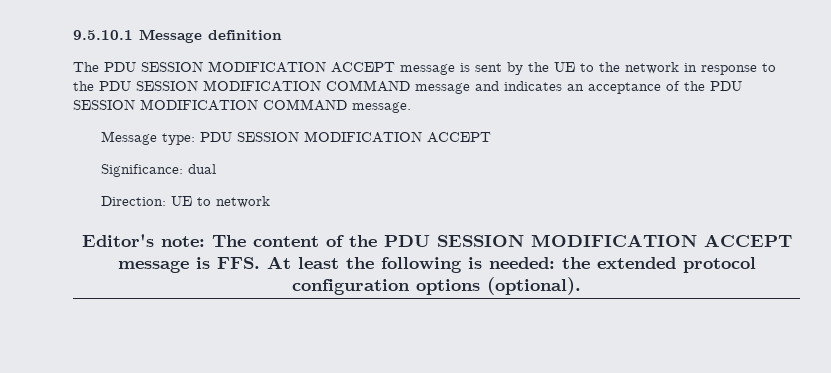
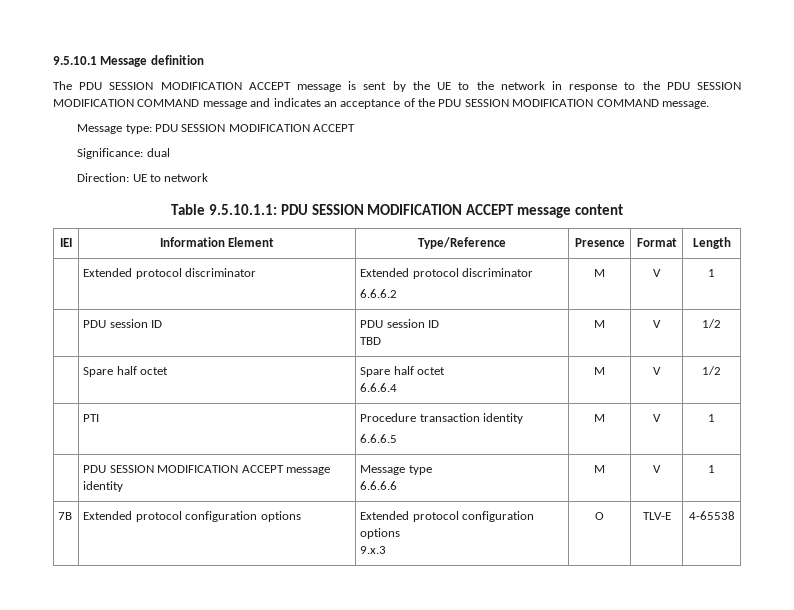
- Editor's note: The content of the PDU SESSION MODIFICATION ACCEPT message is FFS. At least the following is needed: the extended protocol configuration options (optional).
+ Table 9.5.10.1.1: PDU SESSION MODIFICATION ACCEPT message content
+ IEI | Information Element | Type/Reference | Presence | Format | Length
+ | Extended protocol discriminator | Extended protocol discriminator
+ 6.6.6.2 | M | V | 1
+ | PDU session ID | PDU session ID
+ TBD | M | V | 1/2
+ | Spare half octet | Spare half octet
+ 6.6.6.4 | M | V | 1/2
+ | PTI | Procedure transaction identity
+ 6.6.6.5 | M | V | 1
+ | PDU SESSION MODIFICATION ACCEPT message identity | Message type
+ 6.6.6.6 | M | V | 1
+ 7B | Extended protocol configuration options | Extended protocol configuration options
+ 9.x.3 | O | TLV-E | 4-65538

